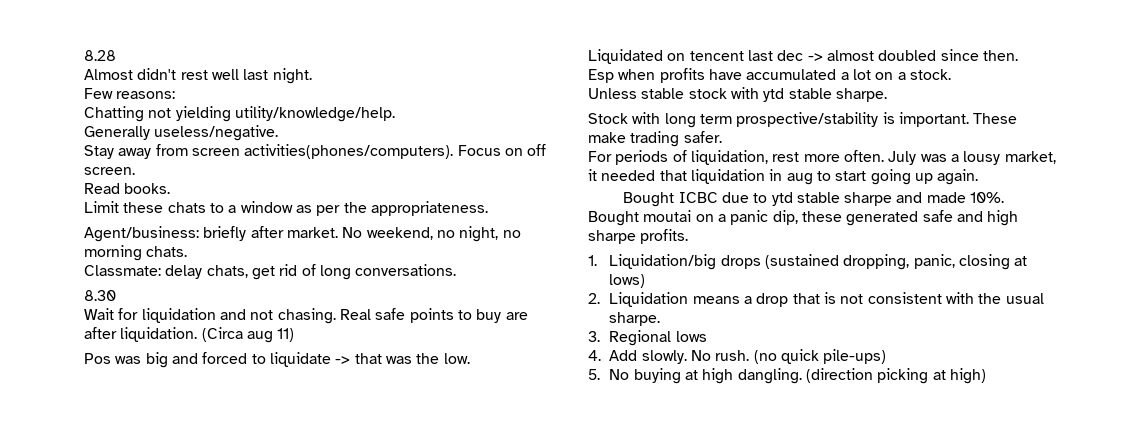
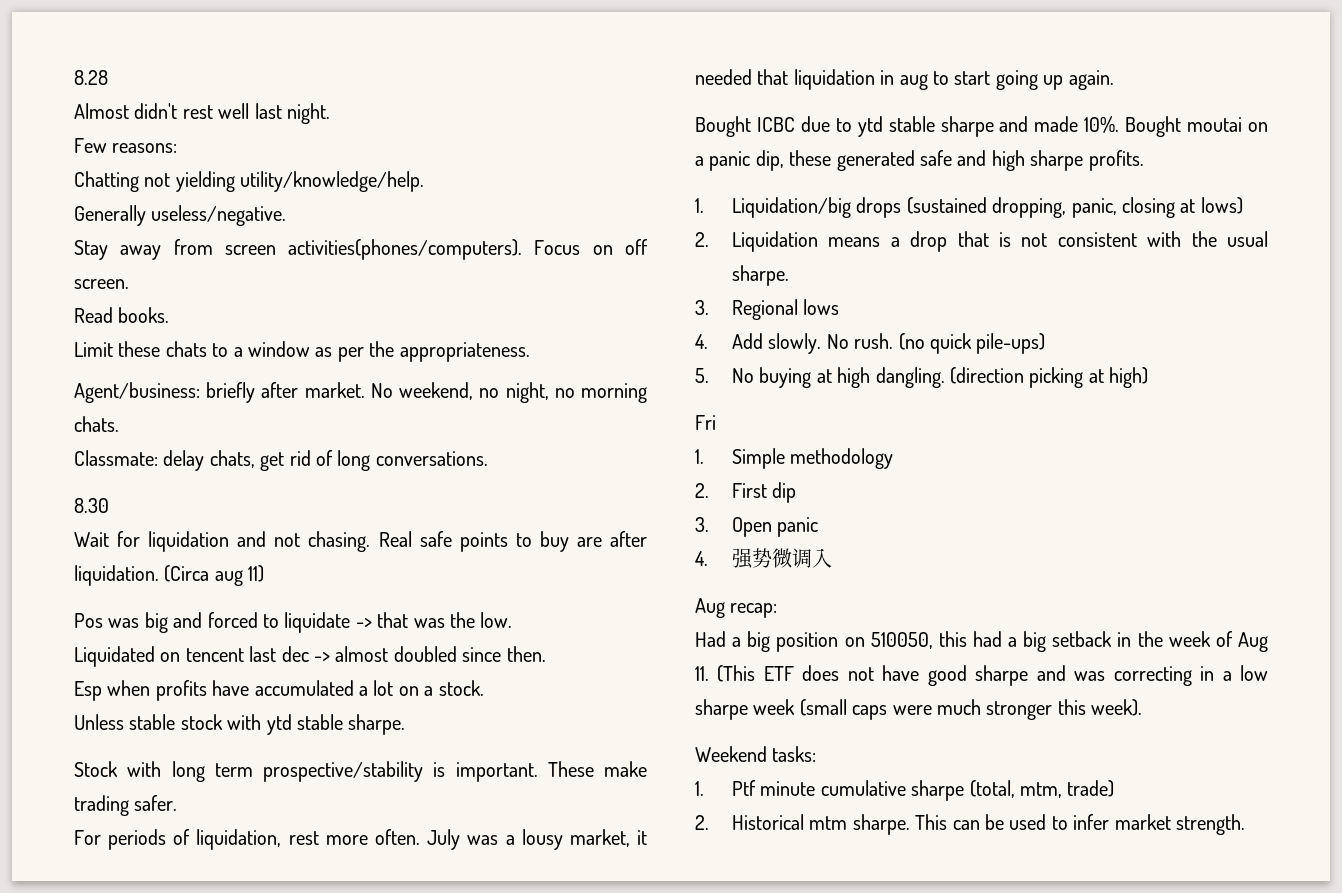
+ Fri
+ 1. Simple methodology
+ 2. First dip
+ 3. Open panic
+ 4.强势微调入
+ Aug recap:
+ Had a big position on 510050, this had a big setback in the week of Aug 11. (This ETF does not have good sharpe and was correcting in a low sharpe week (small caps were much stronger this week).
+ Weekend tasks:
+ 1. Ptf minute cumulative sharpe (total, mtm, trade)
+ 2. Historical mtm sharpe. This can be used to infer market strength.

